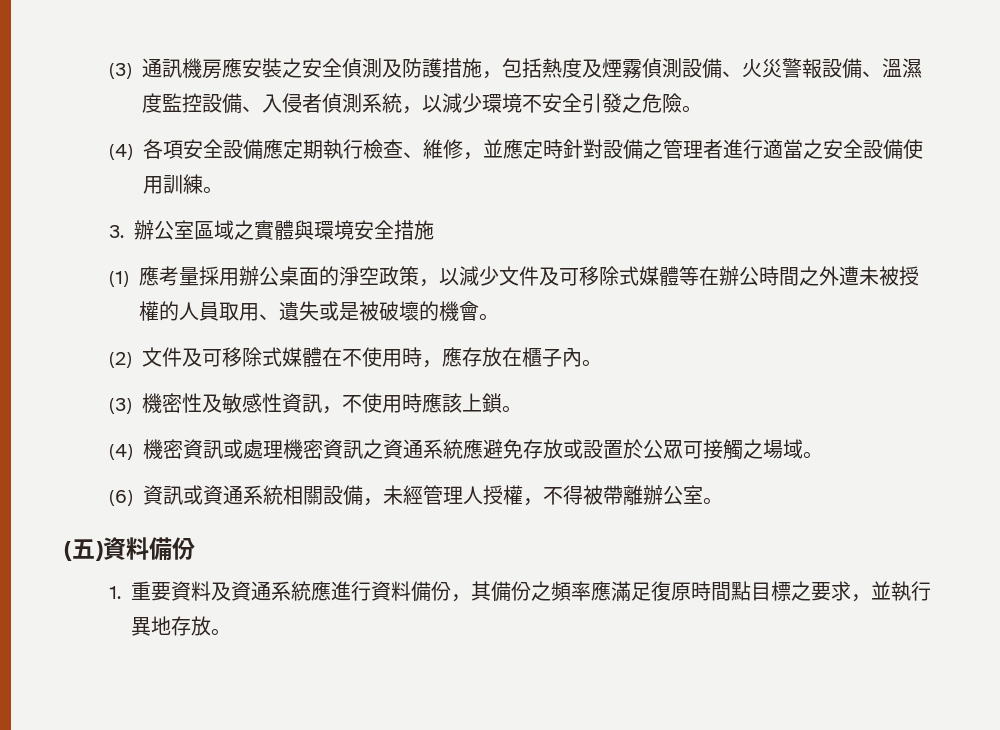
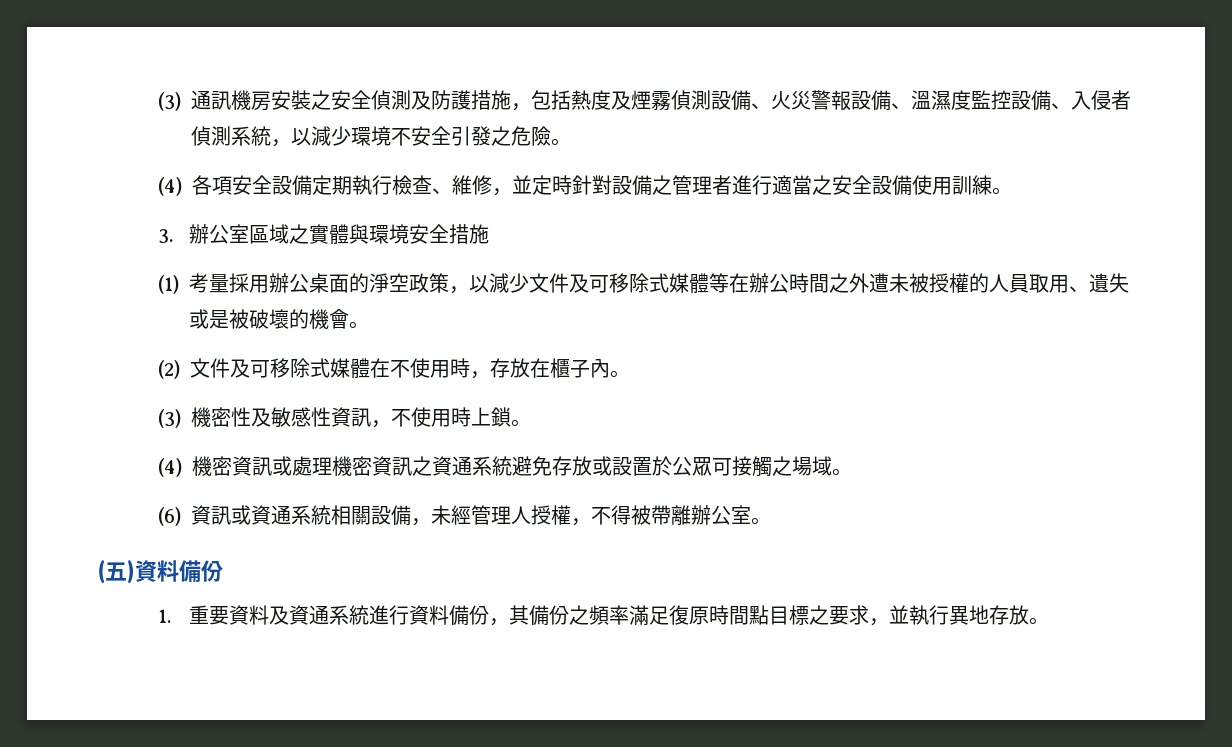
- (3)通訊機房應安裝之安全偵測及防護措施，包括熱度及煙霧偵測設備、火災警報設備、溫濕度監控設備、入侵者偵測系統，以減少環境不安全引發之危險。
+ (3)通訊機房安裝之安全偵測及防護措施，包括熱度及煙霧偵測設備、火災警報設備、溫濕度監控設備、入侵者偵測系統，以減少環境不安全引發之危險。
- (4)各項安全設備應定期執行檢查、維修，並應定時針對設備之管理者進行適當之安全設備使用訓練。
+ (4)各項安全設備定期執行檢查、維修，並定時針對設備之管理者進行適當之安全設備使用訓練。
- (1)應考量採用辦公桌面的淨空政策，以減少文件及可移除式媒體等在辦公時間之外遭未被授權的人員取用、遺失或是被破壞的機會。
+ (1)考量採用辦公桌面的淨空政策，以減少文件及可移除式媒體等在辦公時間之外遭未被授權的人員取用、遺失或是被破壞的機會。
- (2)文件及可移除式媒體在不使用時，應存放在櫃子內。
+ (2)文件及可移除式媒體在不使用時，存放在櫃子內。
- (3)機密性及敏感性資訊，不使用時應該上鎖。
+ (3)機密性及敏感性資訊，不使用時上鎖。
- (4)機密資訊或處理機密資訊之資通系統應避免存放或設置於公眾可接觸之場域。
+ (4)機密資訊或處理機密資訊之資通系統避免存放或設置於公眾可接觸之場域。
- 1.重要資料及資通系統應進行資料備份，其備份之頻率應滿足復原時間點目標之要求，並執行異地存放。
+ 1.重要資料及資通系統進行資料備份，其備份之頻率滿足復原時間點目標之要求，並執行異地存放。

